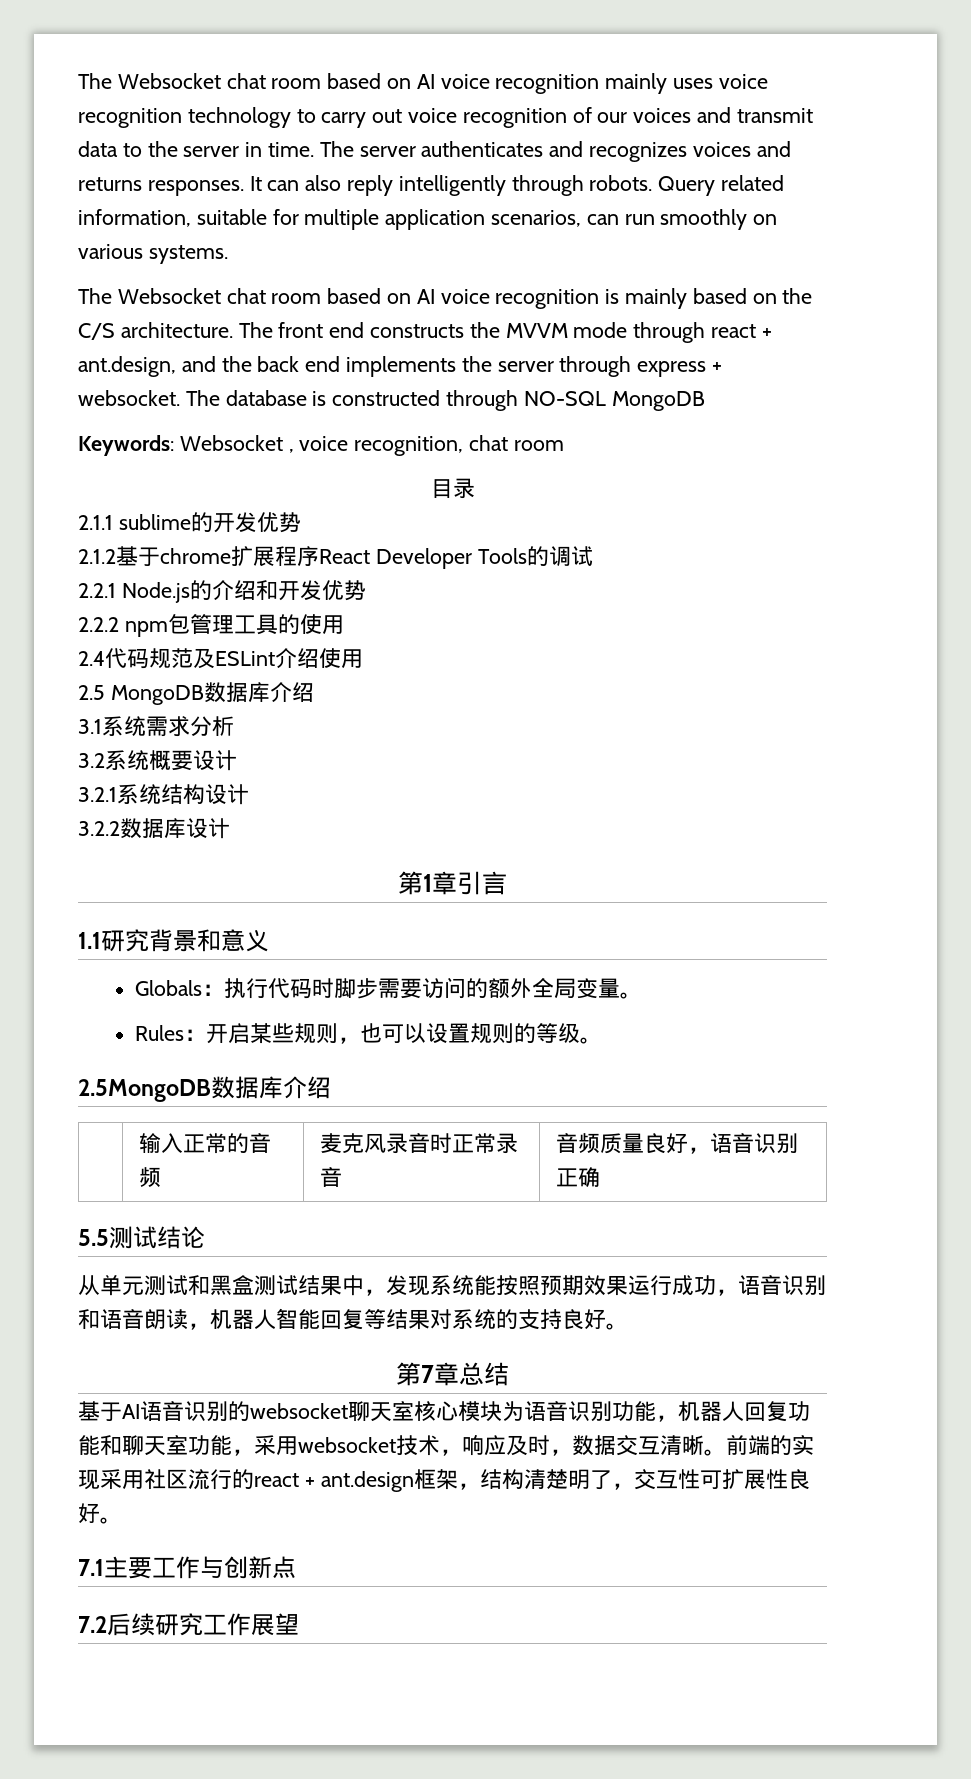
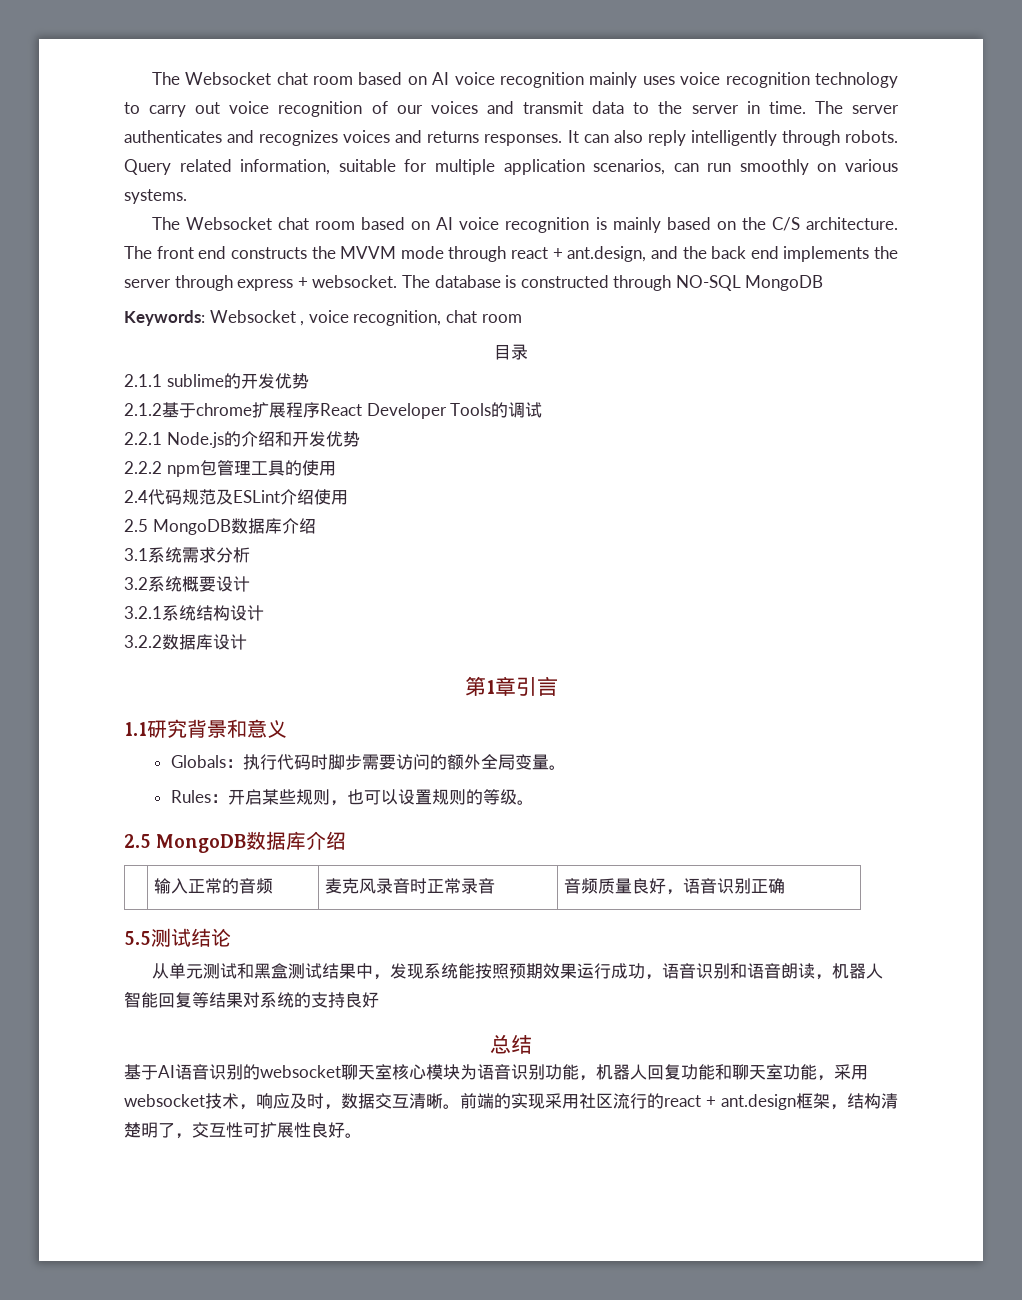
  Rules：开启某些规则，也可以设置规则的等级。
- 2.5MongoDB数据库介绍
+ 2.5 MongoDB数据库介绍
- 从单元测试和黑盒测试结果中，发现系统能按照预期效果运行成功，语音识别和语音朗读，机器人智能回复等结果对系统的支持良好。
- 第7章总结
+ 从单元测试和黑盒测试结果中，发现系统能按照预期效果运行成功，语音识别和语音朗读，机器人智能回复等结果对系统的支持良好
+ 总结
- 7.1主要工作与创新点
- 7.2后续研究工作展望

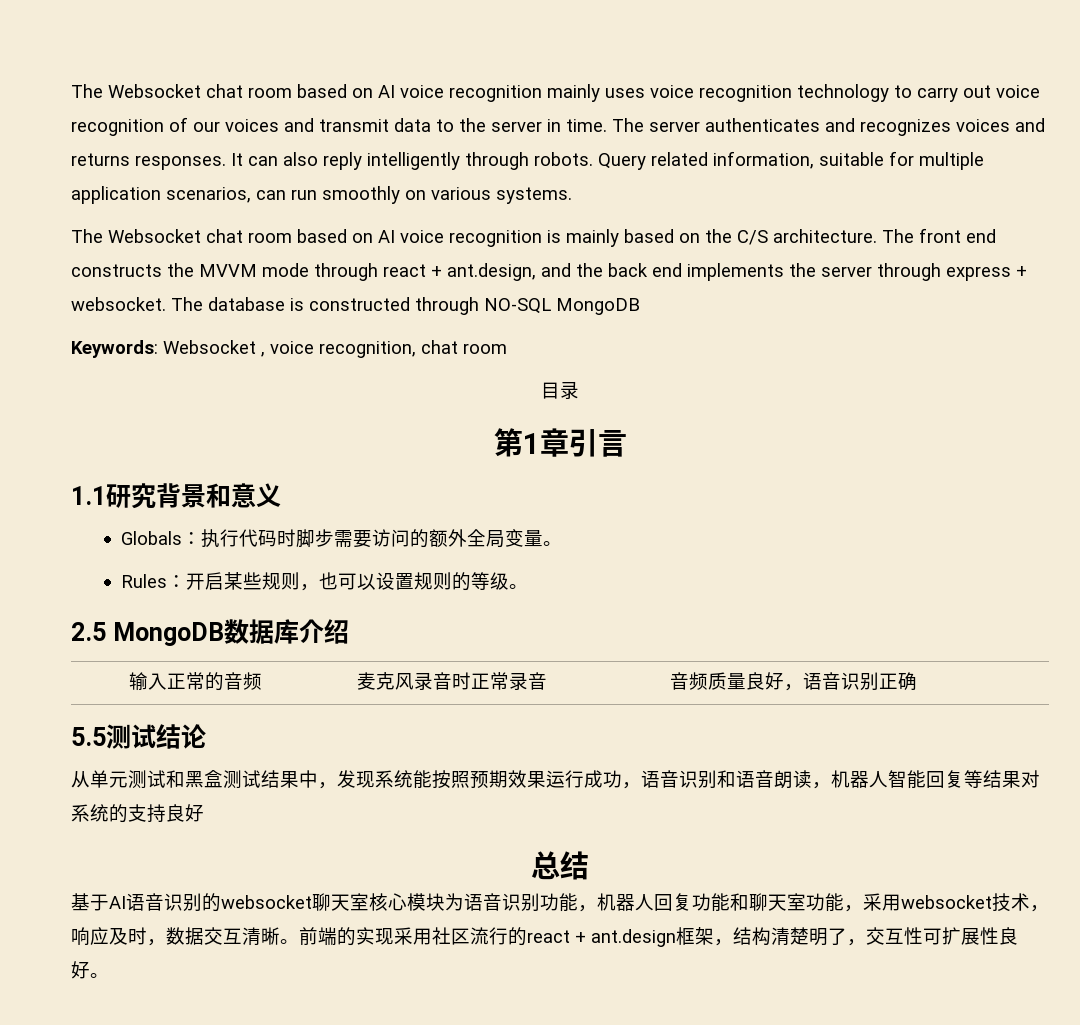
- 2.1.1 sublime的开发优势
- 2.1.2基于chrome扩展程序React Developer Tools的调试
- 2.2.1 Node.js的介绍和开发优势
- 2.2.2 npm包管理工具的使用
- 2.4代码规范及ESLint介绍使用
- 2.5 MongoDB数据库介绍
- 3.1系统需求分析
- 3.2系统概要设计
- 3.2.1系统结构设计
- 3.2.2数据库设计

